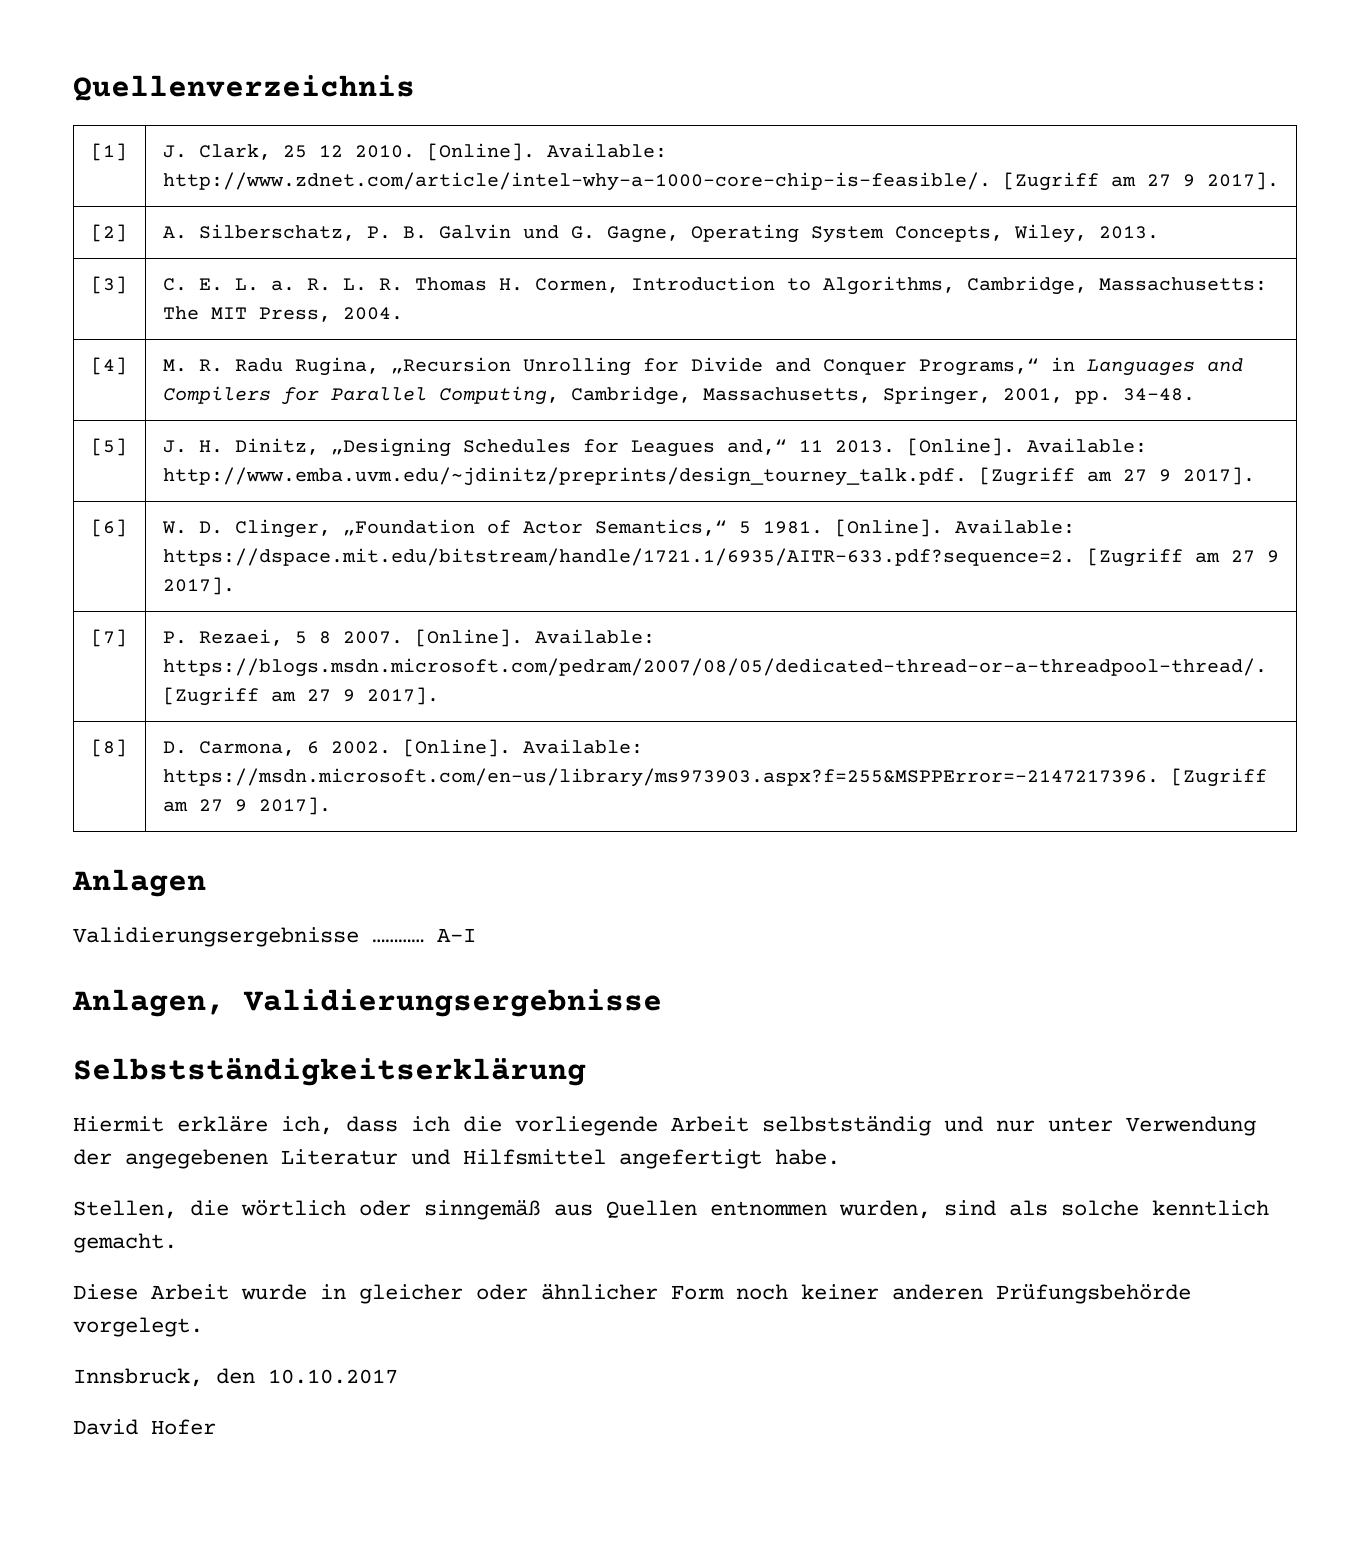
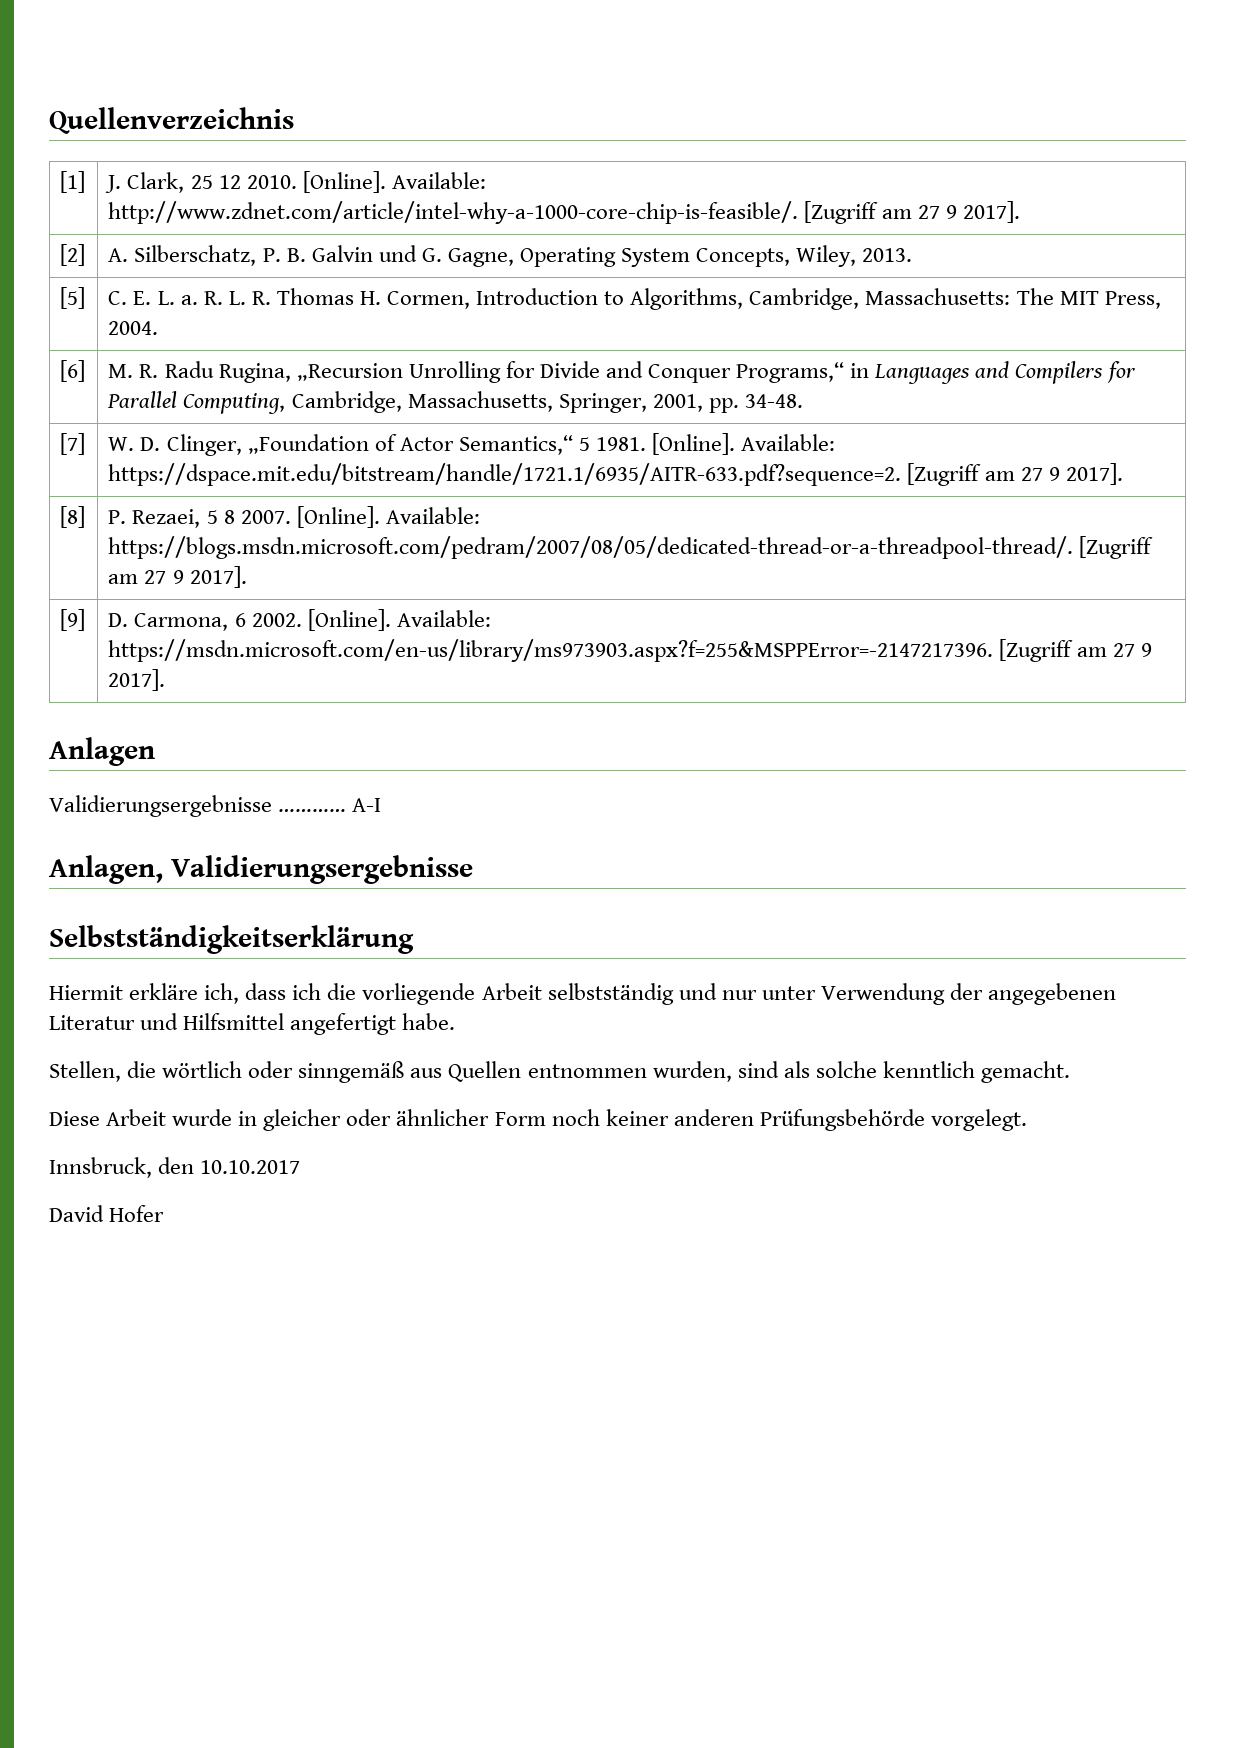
- [3] | C. E. L. a. R. L. R. Thomas H. Cormen, Introduction to Algorithms, Cambridge, Massachusetts: The MIT Press, 2004.
+ [5] | C. E. L. a. R. L. R. Thomas H. Cormen, Introduction to Algorithms, Cambridge, Massachusetts: The MIT Press, 2004.
- [4] | M. R. Radu Rugina, „Recursion Unrolling for Divide and Conquer Programs,“ in Languages and Compilers for Parallel Computing, Cambridge, Massachusetts, Springer, 2001, pp. 34-48.
+ [6] | M. R. Radu Rugina, „Recursion Unrolling for Divide and Conquer Programs,“ in Languages and Compilers for Parallel Computing, Cambridge, Massachusetts, Springer, 2001, pp. 34-48.
- [5] | J. H. Dinitz, „Designing Schedules for Leagues and,“ 11 2013. [Online]. Available: http://www.emba.uvm.edu/~jdinitz/preprints/design_tourney_talk.pdf. [Zugriff am 27 9 2017].
- [6] | W. D. Clinger, „Foundation of Actor Semantics,“ 5 1981. [Online]. Available: https://dspace.mit.edu/bitstream/handle/1721.1/6935/AITR-633.pdf?sequence=2. [Zugriff am 27 9 2017].
+ [7] | W. D. Clinger, „Foundation of Actor Semantics,“ 5 1981. [Online]. Available: https://dspace.mit.edu/bitstream/handle/1721.1/6935/AITR-633.pdf?sequence=2. [Zugriff am 27 9 2017].
- [7] | P. Rezaei, 5 8 2007. [Online]. Available: https://blogs.msdn.microsoft.com/pedram/2007/08/05/dedicated-thread-or-a-threadpool-thread/. [Zugriff am 27 9 2017].
+ [8] | P. Rezaei, 5 8 2007. [Online]. Available: https://blogs.msdn.microsoft.com/pedram/2007/08/05/dedicated-thread-or-a-threadpool-thread/. [Zugriff am 27 9 2017].
- [8] | D. Carmona, 6 2002. [Online]. Available: https://msdn.microsoft.com/en-us/library/ms973903.aspx?f=255&MSPPError=-2147217396. [Zugriff am 27 9 2017].
+ [9] | D. Carmona, 6 2002. [Online]. Available: https://msdn.microsoft.com/en-us/library/ms973903.aspx?f=255&MSPPError=-2147217396. [Zugriff am 27 9 2017].

